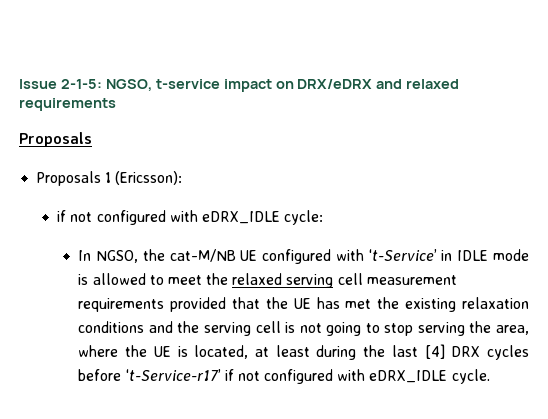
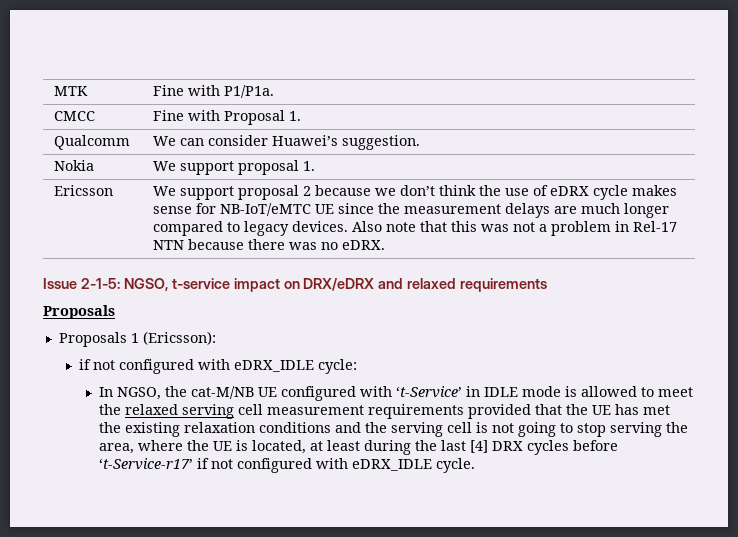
+ MTK | Fine with P1/P1a.
+ CMCC | Fine with Proposal 1.
+ Qualcomm | We can consider Huawei’s suggestion.
+ Nokia | We support proposal 1.
+ Ericsson | We support proposal 2 because we don’t think the use of eDRX cycle makes sense for NB-IoT/eMTC UE since the measurement delays are much longer compared to legacy devices. Also note that this was not a problem in Rel-17 NTN because there was no eDRX.

